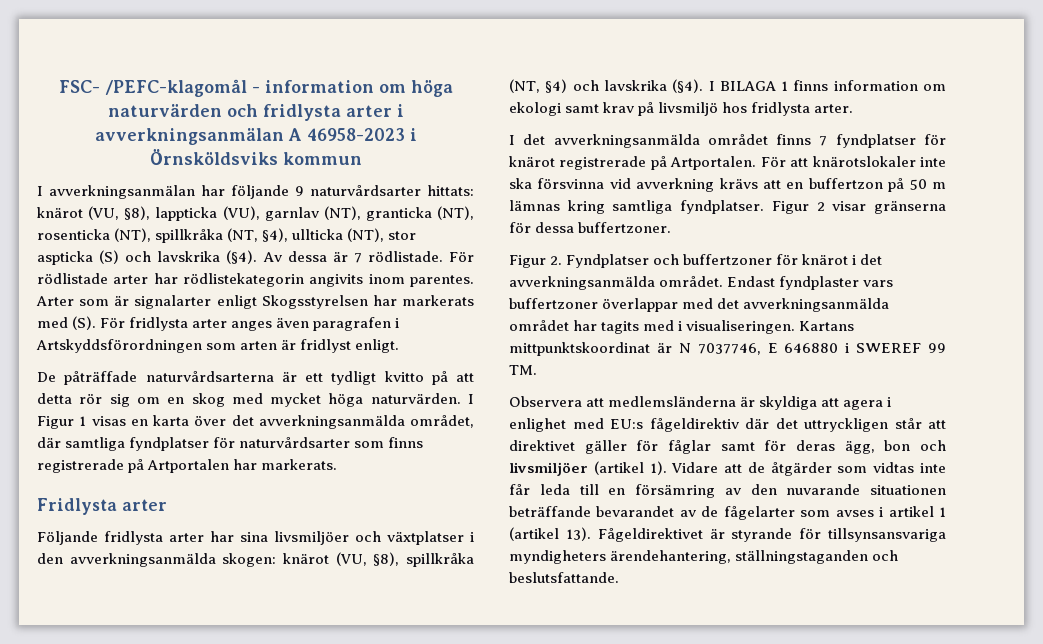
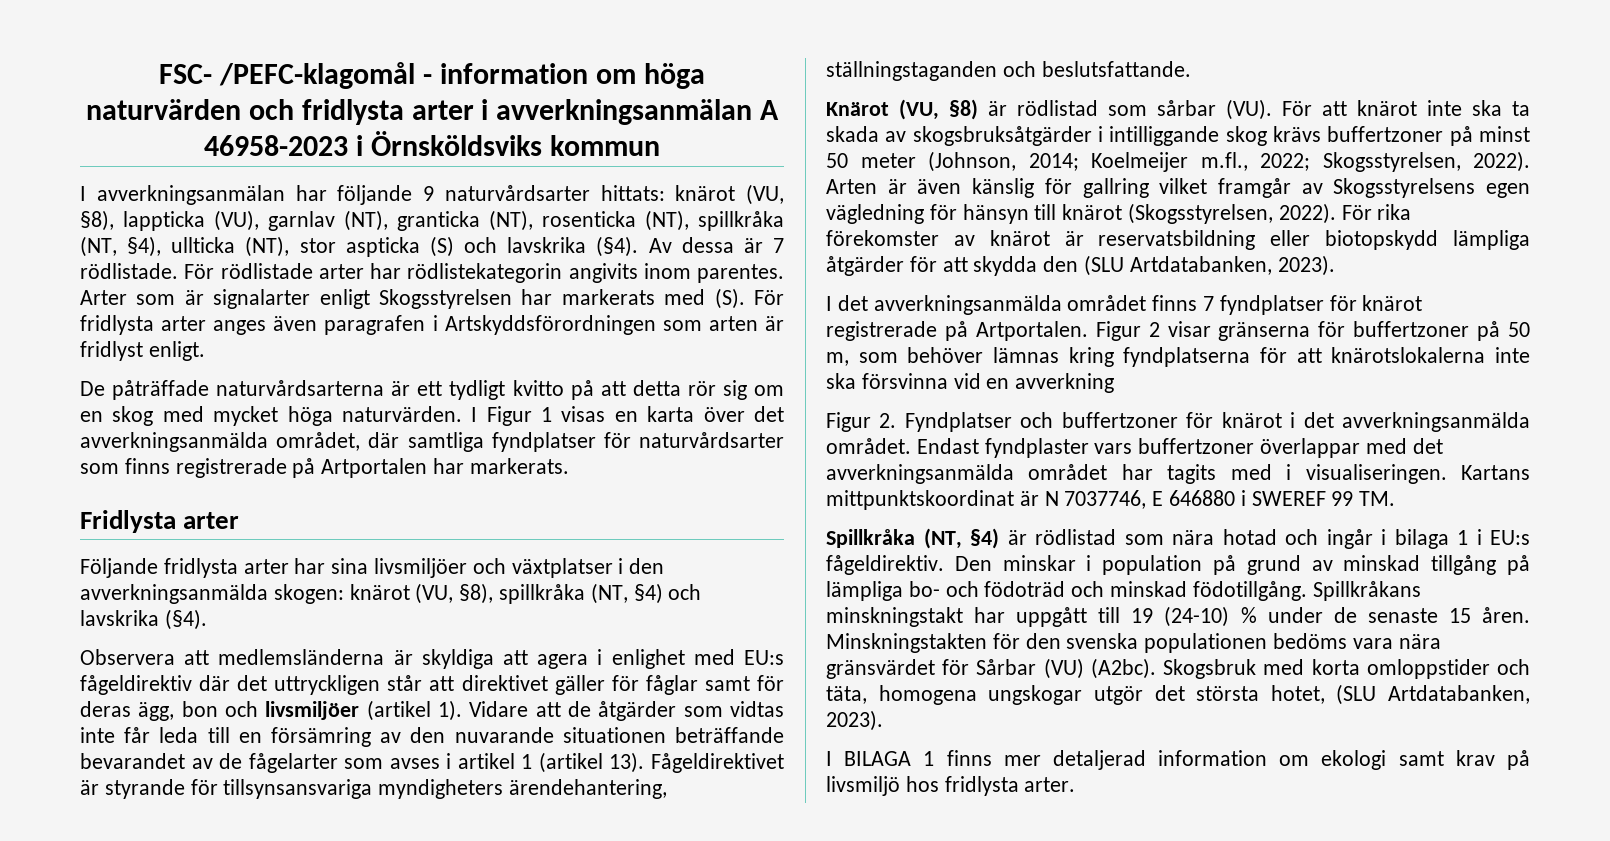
- I BILAGA 1 finns information om ekologi samt krav på livsmiljö hos fridlysta arter.
- I det avverkningsanmälda området finns 7 fyndplatser för knärot registrerade på Artportalen. För att knärotslokaler inte ska försvinna vid avverkning krävs att en buffertzon på 50 m lämnas kring samtliga fyndplatser. Figur 2 visar gränserna för dessa buffertzoner.
- Figur 2. Fyndplatser och buffertzoner för knärot i det avverkningsanmälda området. Endast fyndplaster vars buffertzoner överlappar med det avverkningsanmälda området har tagits med i visualiseringen. Kartans mittpunktskoordinat är N 7037746, E 646880 i SWEREF 99 TM.
+ Knärot (VU, §8) är rödlistad som sårbar (VU). För att knärot inte ska ta skada av skogsbruksåtgärder i intilliggande skog krävs buffertzoner på minst 50 meter (Johnson, 2014; Koelmeijer m.fl., 2022; Skogsstyrelsen, 2022). Arten är även känslig för gallring vilket framgår av Skogsstyrelsens egen vägledning för hänsyn till knärot (Skogsstyrelsen, 2022). För rika förekomster av knärot är reservatsbildning eller biotopskydd lämpliga åtgärder för att skydda den (SLU Artdatabanken, 2023).
+ I det avverkningsanmälda området finns 7 fyndplatser för knärot registrerade på Artportalen. Figur 2 visar gränserna för buffertzoner på 50 m, som behöver lämnas kring fyndplatserna för att knärotslokalerna inte ska försvinna vid en avverkning
+ Figur 2. Fyndplatser och buffertzoner för knärot i det avverkningsanmälda området. Endast fyndplaster vars buffertzoner överlappar med det avverkningsanmälda området har tagits med i visualiseringen. Kartans mittpunktskoordinat är N 7037746, E 646880 i SWEREF 99 TM.
+ Spillkråka (NT, §4) är rödlistad som nära hotad och ingår i bilaga 1 i EU:s fågeldirektiv. Den minskar i population på grund av minskad tillgång på lämpliga bo- och födoträd och minskad födotillgång. Spillkråkans minskningstakt har uppgått till 19 (24-10) % under de senaste 15 åren. Minskningstakten för den svenska populationen bedöms vara nära gränsvärdet för Sårbar (VU) (A2bc). Skogsbruk med korta omloppstider och täta, homogena ungskogar utgör det största hotet, (SLU Artdatabanken, 2023).
+ I BILAGA 1 finns mer detaljerad information om ekologi samt krav på livsmiljö hos fridlysta arter.

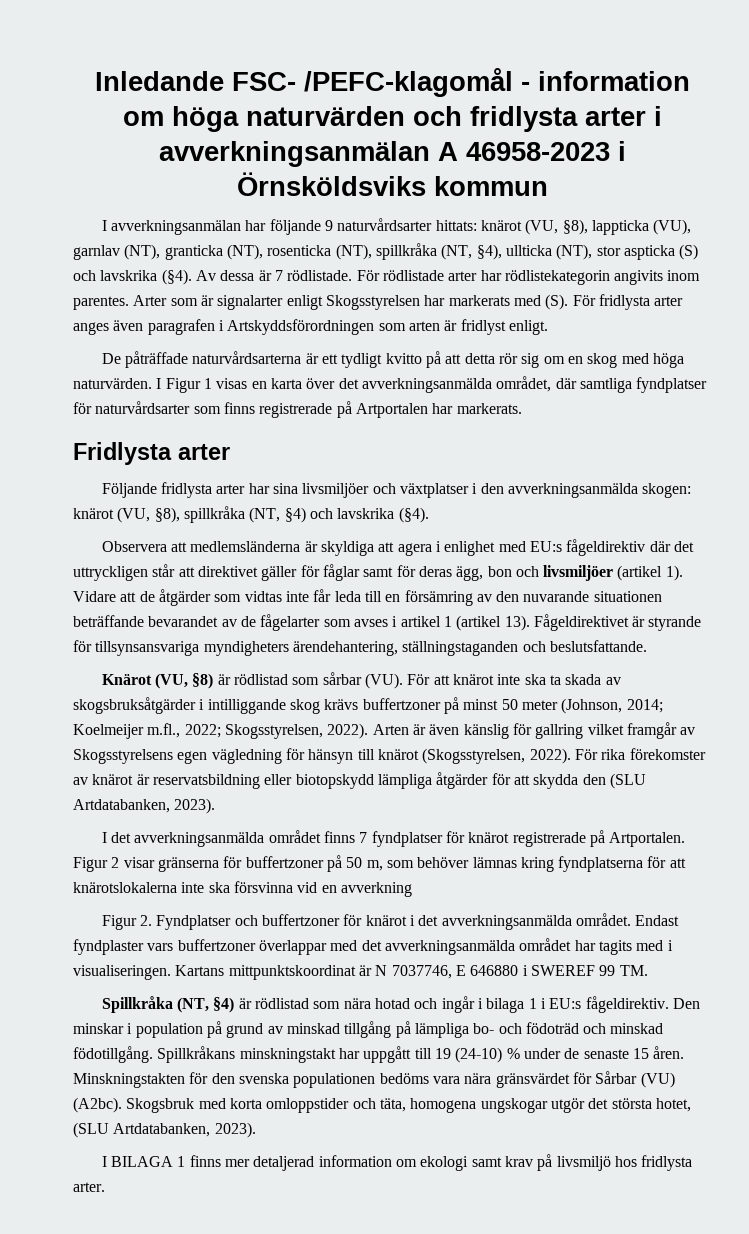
- FSC- /PEFC-klagomål - information om höga naturvärden och fridlysta arter i avverkningsanmälan A 46958-2023 i Örnsköldsviks kommun
+ Inledande FSC- /PEFC-klagomål - information om höga naturvärden och fridlysta arter i avverkningsanmälan A 46958-2023 i Örnsköldsviks kommun
- De påträffade naturvårdsarterna är ett tydligt kvitto på att detta rör sig om en skog med mycket höga naturvärden.
+ De påträffade naturvårdsarterna är ett tydligt kvitto på att detta rör sig om en skog med höga naturvärden.

